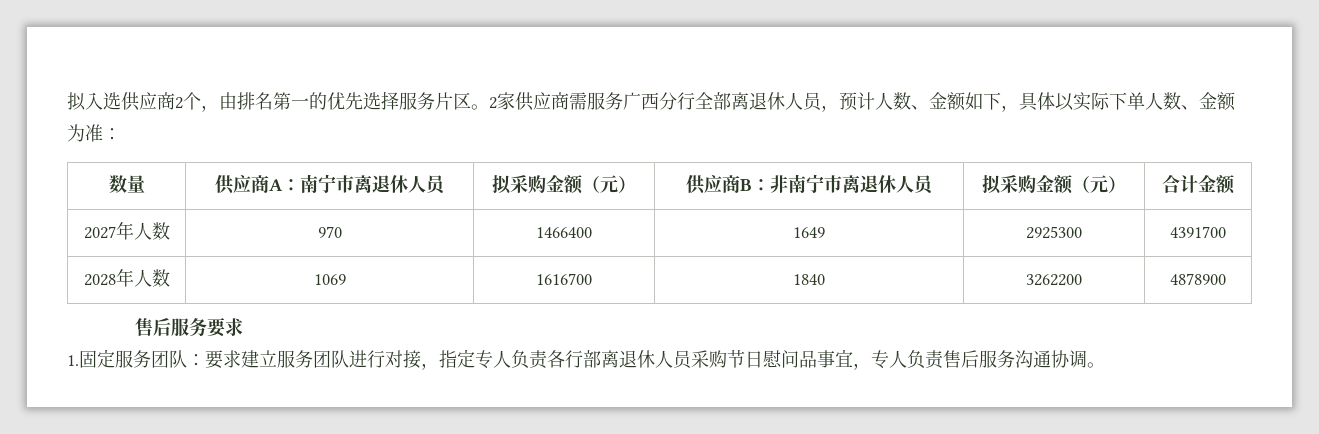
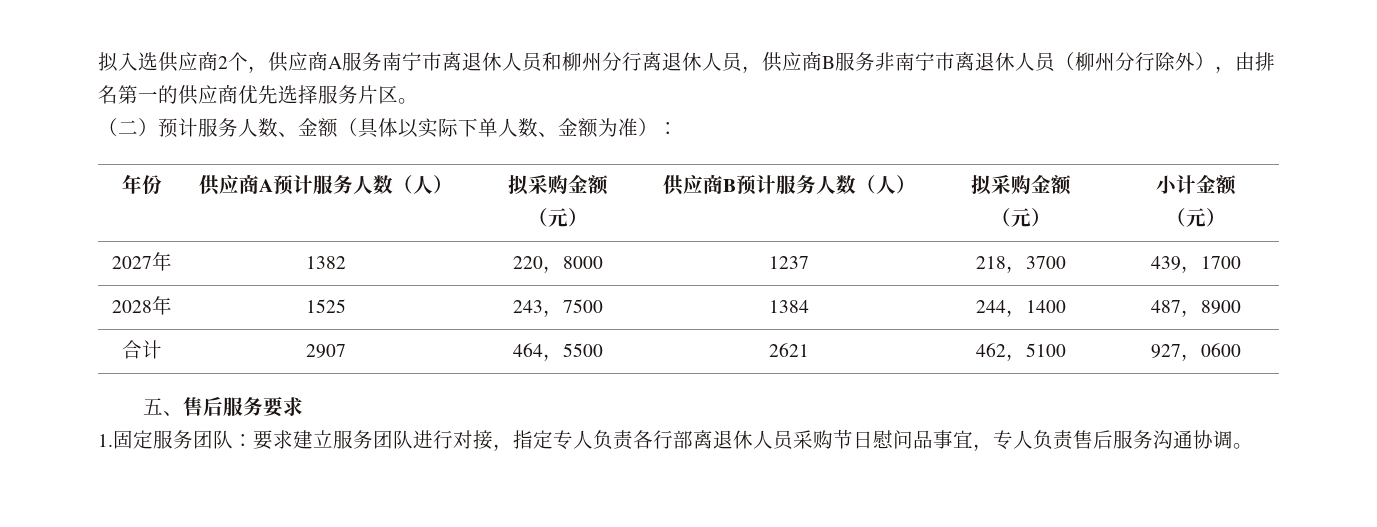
- 拟入选供应商2个，由排名第一的优先选择服务片区。2家供应商需服务广西分行全部离退休人员，预计人数、金额如下，具体以实际下单人数、金额为准：
+ 拟入选供应商2个，供应商A服务南宁市离退休人员和柳州分行离退休人员，供应商B服务非南宁市离退休人员（柳州分行除外），由排名第一的供应商优先选择服务片区。
+ （二）预计服务人数、金额（具体以实际下单人数、金额为准）：
- 数量 | 供应商A：南宁市离退休人员 | 拟采购金额（元） | 供应商B：非南宁市离退休人员 | 拟采购金额（元） | 合计金额
+ 年份 | 供应商A预计服务人数（人） | 拟采购金额（元） | 供应商B预计服务人数（人） | 拟采购金额（元） | 小计金额（元）
- 2027年人数 | 970 | 1466400 | 1649 | 2925300 | 4391700
- 2028年人数 | 1069 | 1616700 | 1840 | 3262200 | 4878900
- 售后服务要求
+ 2027年 | 1382 | 220，8000 | 1237 | 218，3700 | 439，1700
+ 2028年 | 1525 | 243，7500 | 1384 | 244，1400 | 487，8900
+ 合计 | 2907 | 464，5500 | 2621 | 462，5100 | 927，0600
+ 五、售后服务要求

